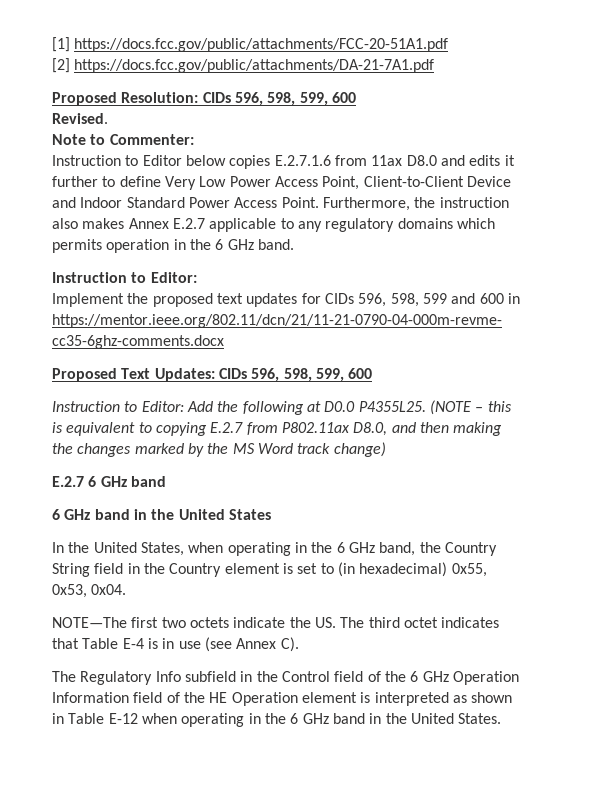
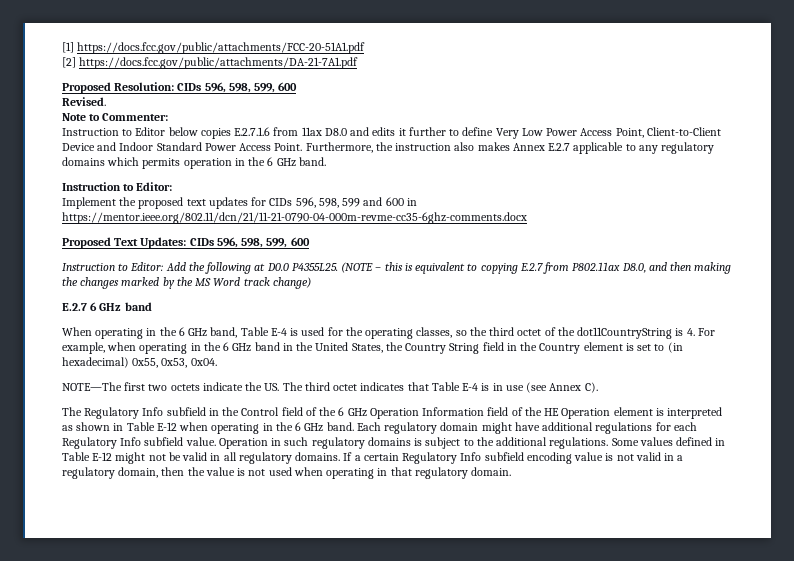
- 6 GHz band in the United States
- In the United States, when operating in the 6 GHz band, the Country String field in the Country element is set to (in hexadecimal) 0x55, 0x53, 0x04.
+ When operating in the 6 GHz band, Table E-4 is used for the operating classes, so the third octet of the dot11CountryString is 4. For example, when operating in the 6 GHz band in the United States, the Country String field in the Country element is set to (in hexadecimal) 0x55, 0x53, 0x04.
- The Regulatory Info subfield in the Control field of the 6 GHz Operation Information field of the HE Operation element is interpreted as shown in Table E-12 when operating in the 6 GHz band in the United States.
+ The Regulatory Info subfield in the Control field of the 6 GHz Operation Information field of the HE Operation element is interpreted as shown in Table E-12 when operating in the 6 GHz band. Each regulatory domain might have additional regulations for each Regulatory Info subfield value. Operation in such regulatory domains is subject to the additional regulations. Some values defined in Table E-12 might not be valid in all regulatory domains. If a certain Regulatory Info subfield encoding value is not valid in a regulatory domain, then the value is not used when operating in that regulatory domain.

